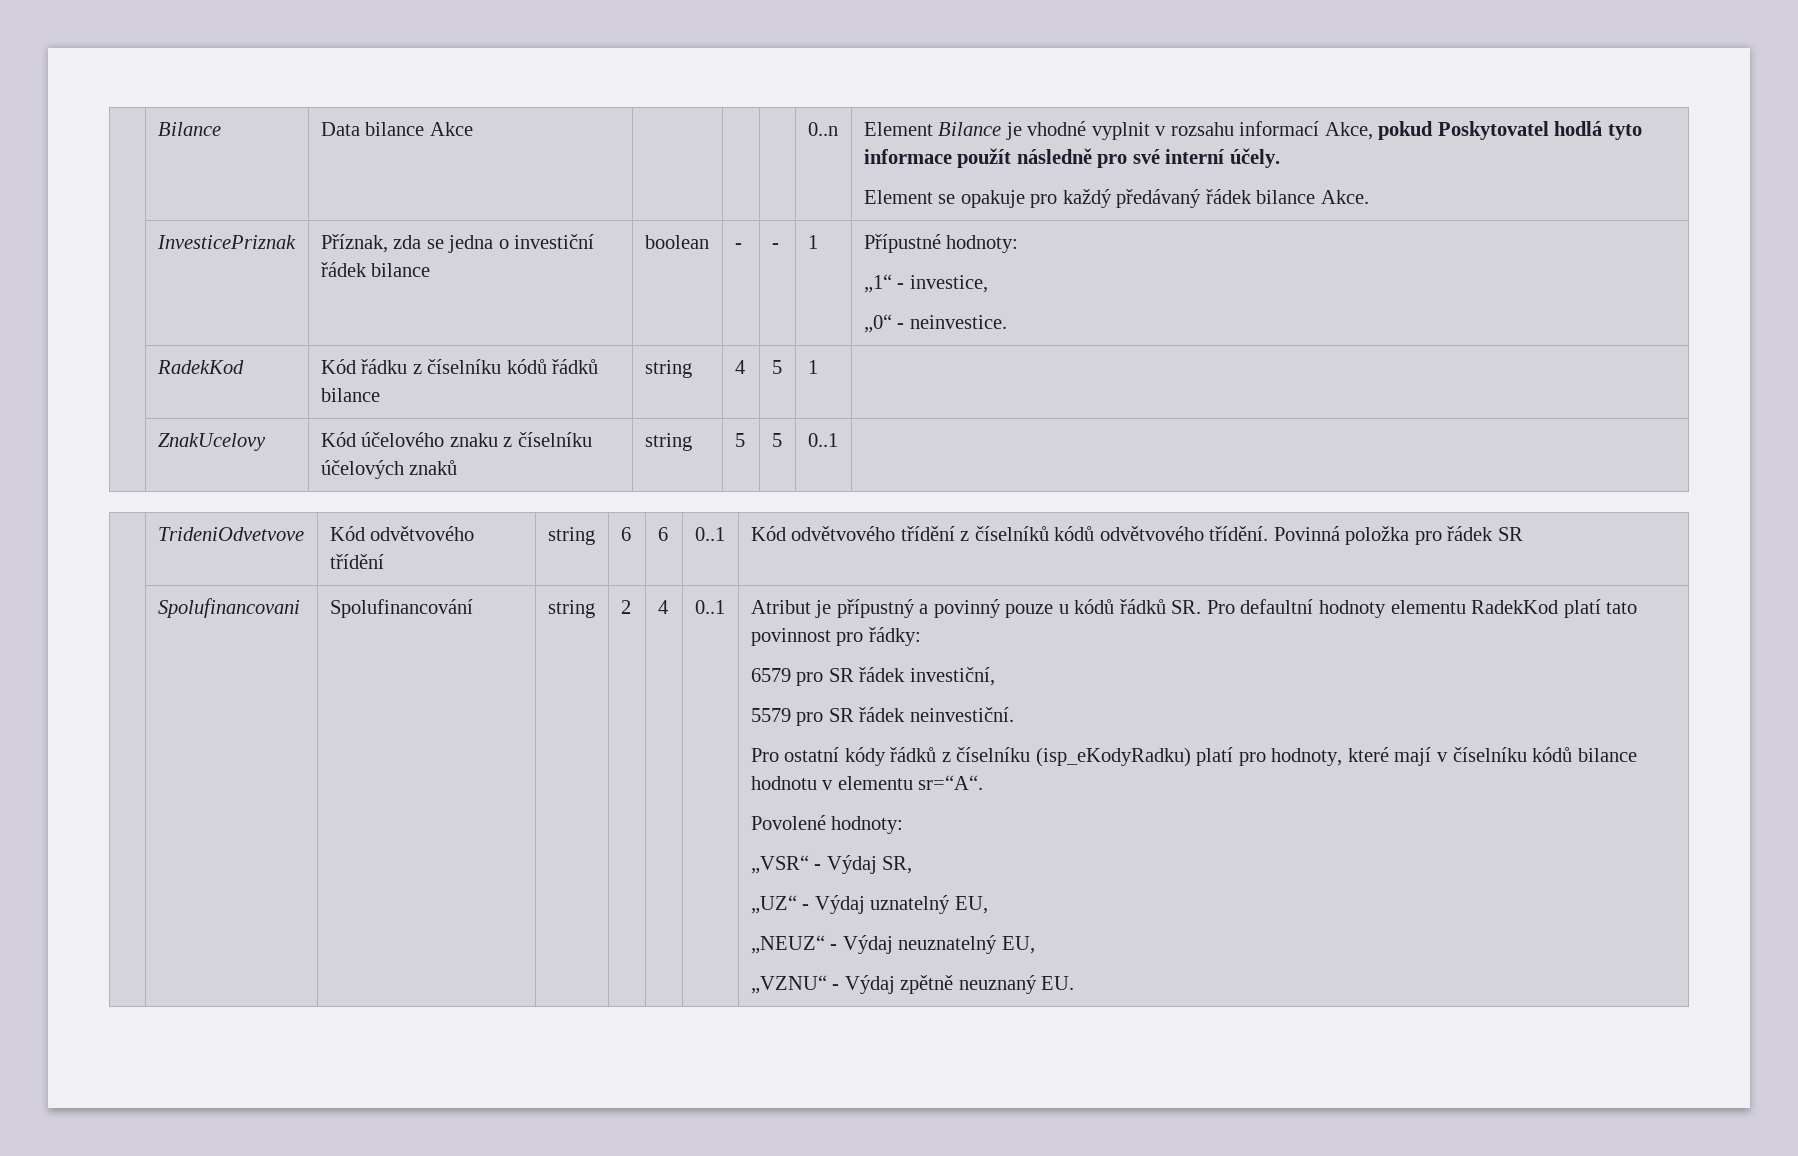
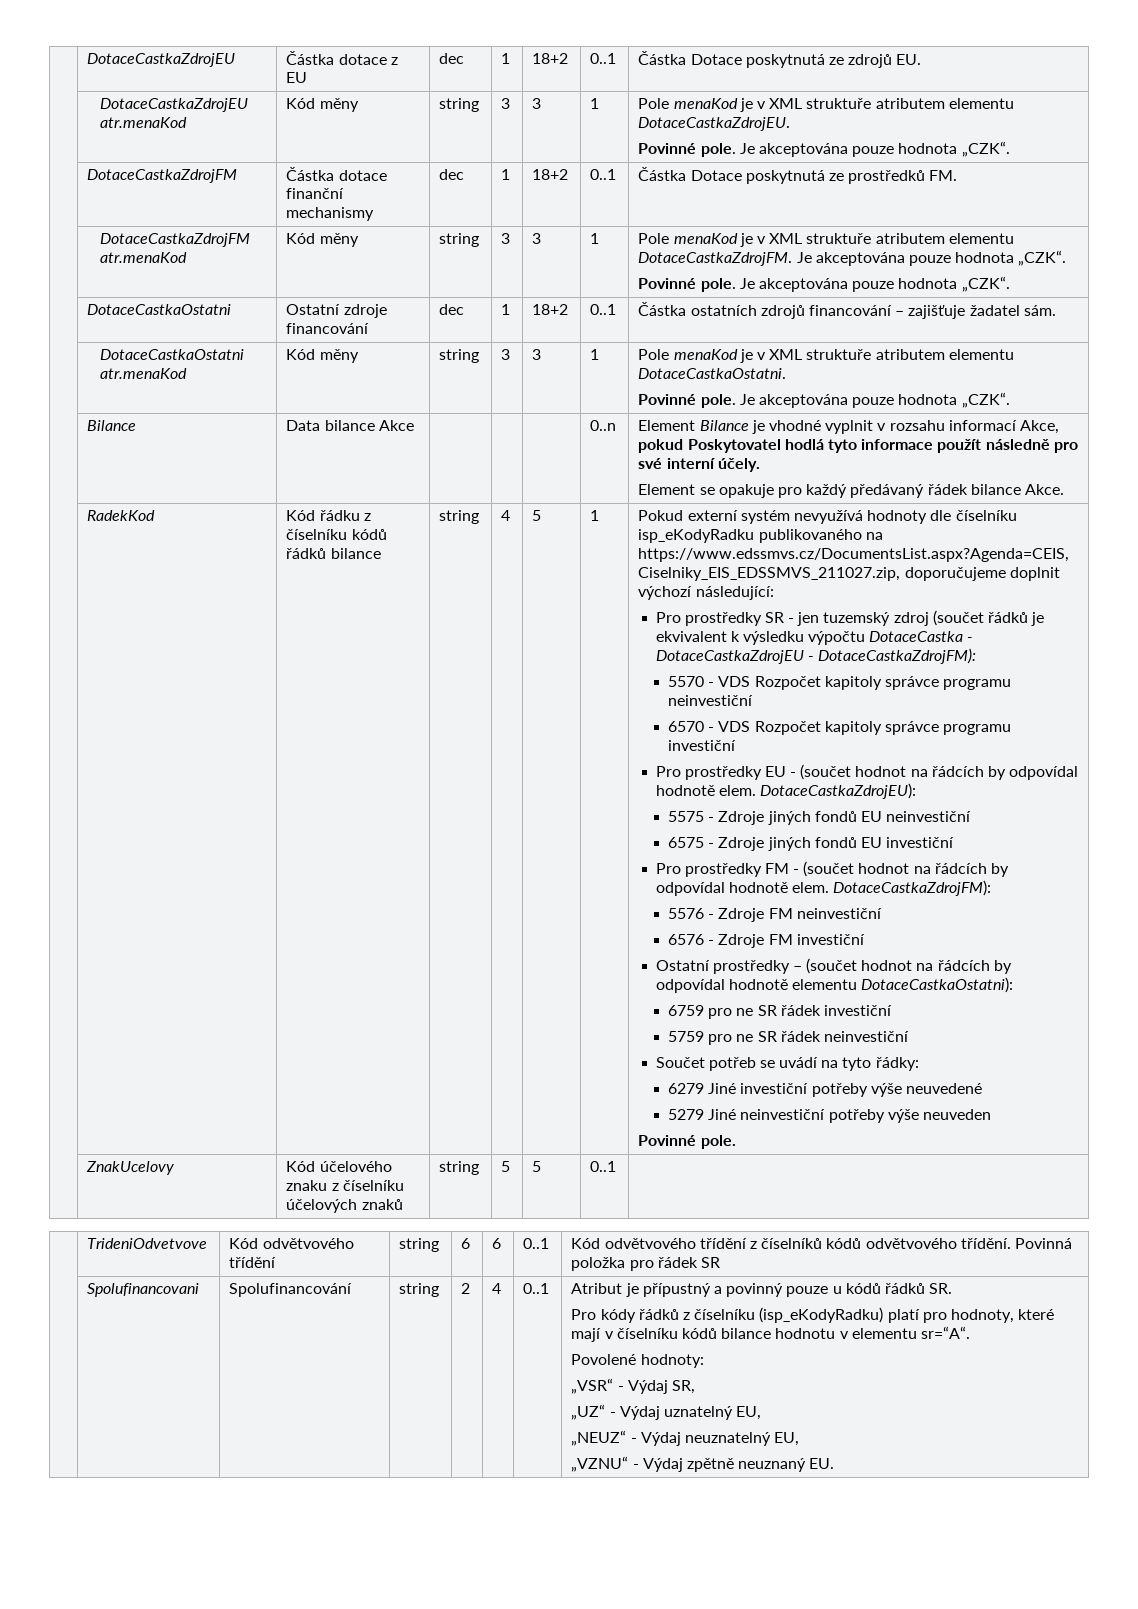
+ | DotaceCastkaZdrojEU | Částka dotace z EU | dec | 1 | 18+2 | 0..1 | Částka Dotace poskytnutá ze zdrojů EU.
+ | DotaceCastkaZdrojEU atr.menaKod | Kód měny | string | 3 | 3 | 1 | Pole menaKod je v XML struktuře atributem elementu DotaceCastkaZdrojEU.
+ Povinné pole. Je akceptována pouze hodnota „CZK“.
+ | DotaceCastkaZdrojFM | Částka dotace finanční mechanismy | dec | 1 | 18+2 | 0..1 | Částka Dotace poskytnutá ze prostředků FM.
+ | DotaceCastkaZdrojFM atr.menaKod | Kód měny | string | 3 | 3 | 1 | Pole menaKod je v XML struktuře atributem elementu DotaceCastkaZdrojFM. Je akceptována pouze hodnota „CZK“.
+ Povinné pole. Je akceptována pouze hodnota „CZK“.
+ | DotaceCastkaOstatni | Ostatní zdroje financování | dec | 1 | 18+2 | 0..1 | Částka ostatních zdrojů financování – zajišťuje žadatel sám.
+ | DotaceCastkaOstatni atr.menaKod | Kód měny | string | 3 | 3 | 1 | Pole menaKod je v XML struktuře atributem elementu DotaceCastkaOstatni.
+ Povinné pole. Je akceptována pouze hodnota „CZK“.
- | InvesticePriznak | Příznak, zda se jedna o investiční řádek bilance | boolean | - | - | 1 | Přípustné hodnoty:
- „1“ - investice,
- „0“ - neinvestice.
+ Pokud externí systém nevyužívá hodnoty dle číselníku isp_eKodyRadku publikovaného na https://www.edssmvs.cz/DocumentsList.aspx?Agenda=CEIS, Ciselniky_EIS_EDSSMVS_211027.zip, doporučujeme doplnit výchozí následující:
+ Pro prostředky SR - jen tuzemský zdroj (součet řádků je ekvivalent k výsledku výpočtu DotaceCastka - DotaceCastkaZdrojEU - DotaceCastkaZdrojFM):
+ 5570 - VDS Rozpočet kapitoly správce programu neinvestiční
+ 6570 - VDS Rozpočet kapitoly správce programu investiční
+ Pro prostředky EU - (součet hodnot na řádcích by odpovídal hodnotě elem. DotaceCastkaZdrojEU):
+ 5575 - Zdroje jiných fondů EU neinvestiční
+ 6575 - Zdroje jiných fondů EU investiční
+ Pro prostředky FM - (součet hodnot na řádcích by odpovídal hodnotě elem. DotaceCastkaZdrojFM):
+ 5576 - Zdroje FM neinvestiční
+ 6576 - Zdroje FM investiční
+ Ostatní prostředky – (součet hodnot na řádcích by odpovídal hodnotě elementu DotaceCastkaOstatni):
+ 6759 pro ne SR řádek investiční
+ 5759 pro ne SR řádek neinvestiční
+ Součet potřeb se uvádí na tyto řádky:
+ 6279 Jiné investiční potřeby výše neuvedené
+ 5279 Jiné neinvestiční potřeby výše neuveden
+ Povinné pole.
- Atribut je přípustný a povinný pouze u kódů řádků SR. Pro defaultní hodnoty elementu RadekKod platí tato povinnost pro řádky:
- 6579 pro SR řádek investiční,
- 5579 pro SR řádek neinvestiční.
- Pro ostatní kódy řádků z číselníku (isp_eKodyRadku) platí pro hodnoty, které mají v číselníku kódů bilance hodnotu v elementu sr=“A“.
+ Atribut je přípustný a povinný pouze u kódů řádků SR.
+ Pro kódy řádků z číselníku (isp_eKodyRadku) platí pro hodnoty, které mají v číselníku kódů bilance hodnotu v elementu sr=“A“.

